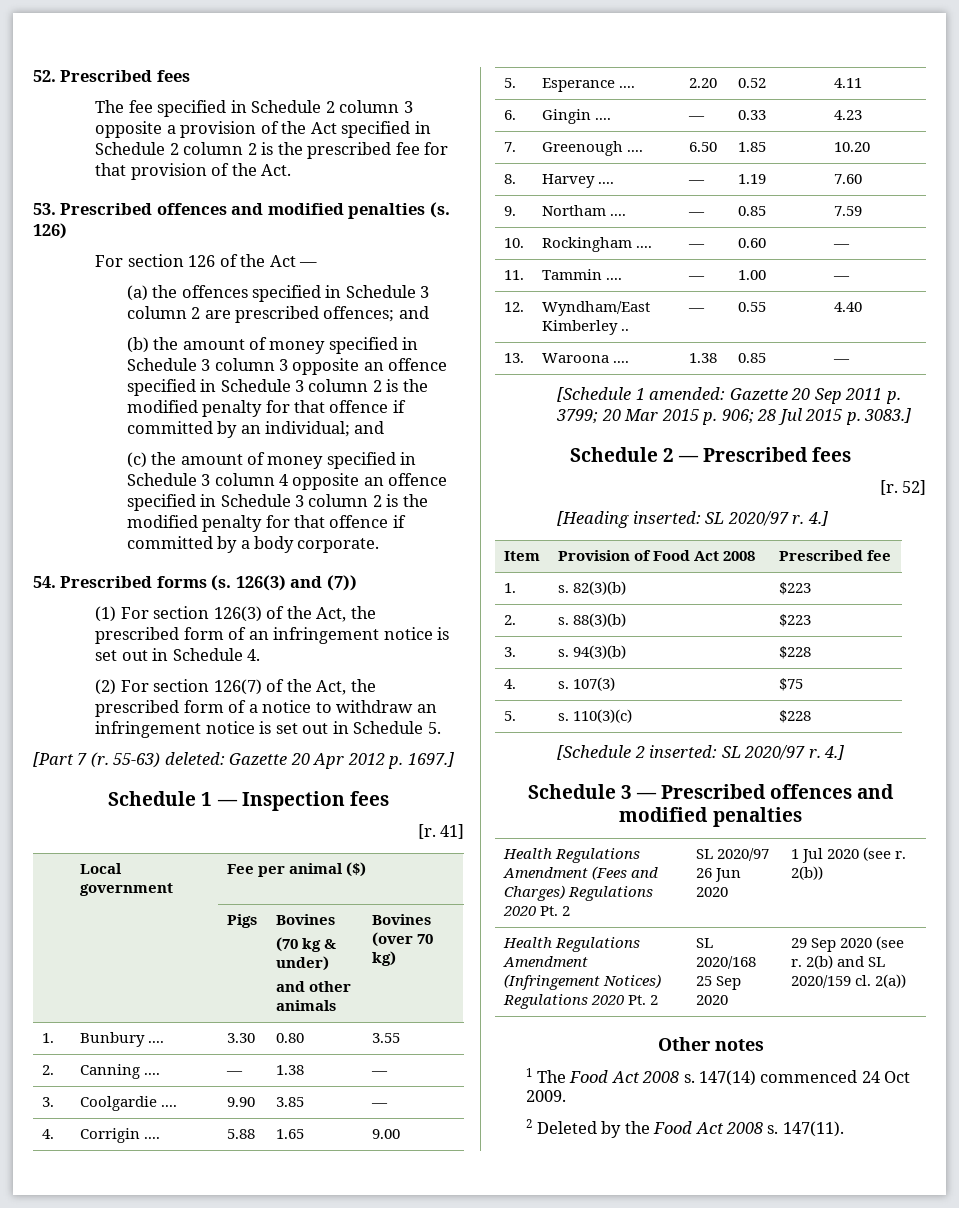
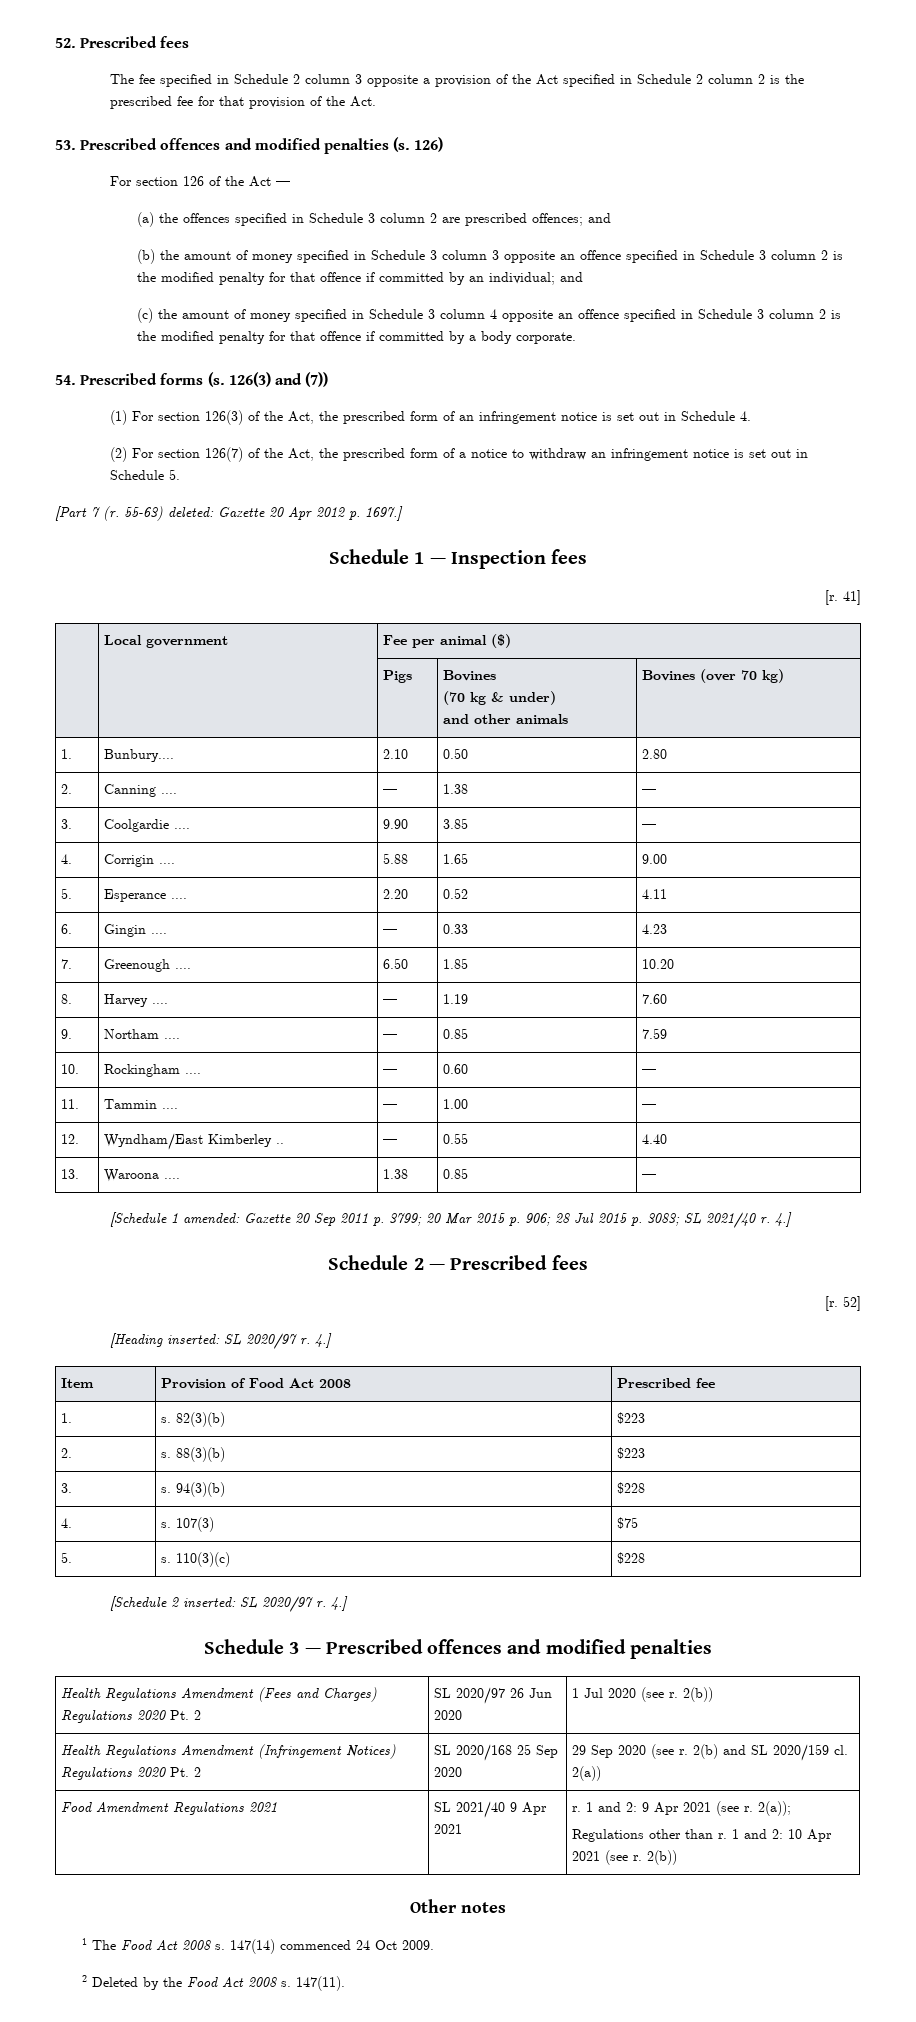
- 1. | Bunbury .... | 3.30 | 0.80 | 3.55
+ 1. | Bunbury.... | 2.10 | 0.50 | 2.80
- [Schedule 1 amended: Gazette 20 Sep 2011 p. 3799; 20 Mar 2015 p. 906; 28 Jul 2015 p. 3083.]
+ [Schedule 1 amended: Gazette 20 Sep 2011 p. 3799; 20 Mar 2015 p. 906; 28 Jul 2015 p. 3083; SL 2021/40 r. 4.]
+ Food Amendment Regulations 2021 | SL 2021/40 9 Apr 2021 | r. 1 and 2: 9 Apr 2021 (see r. 2(a));
+ Regulations other than r. 1 and 2: 10 Apr 2021 (see r. 2(b))

